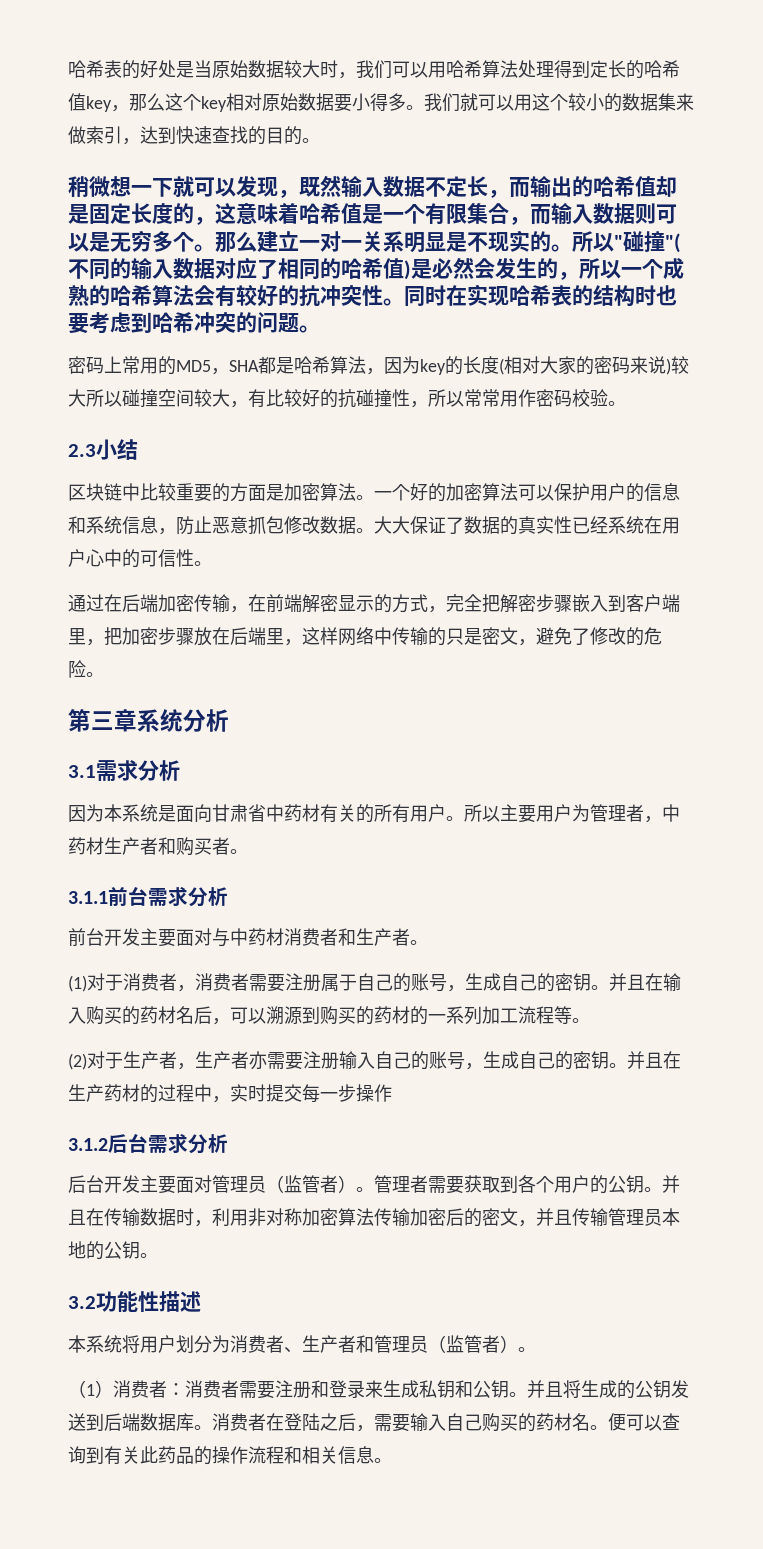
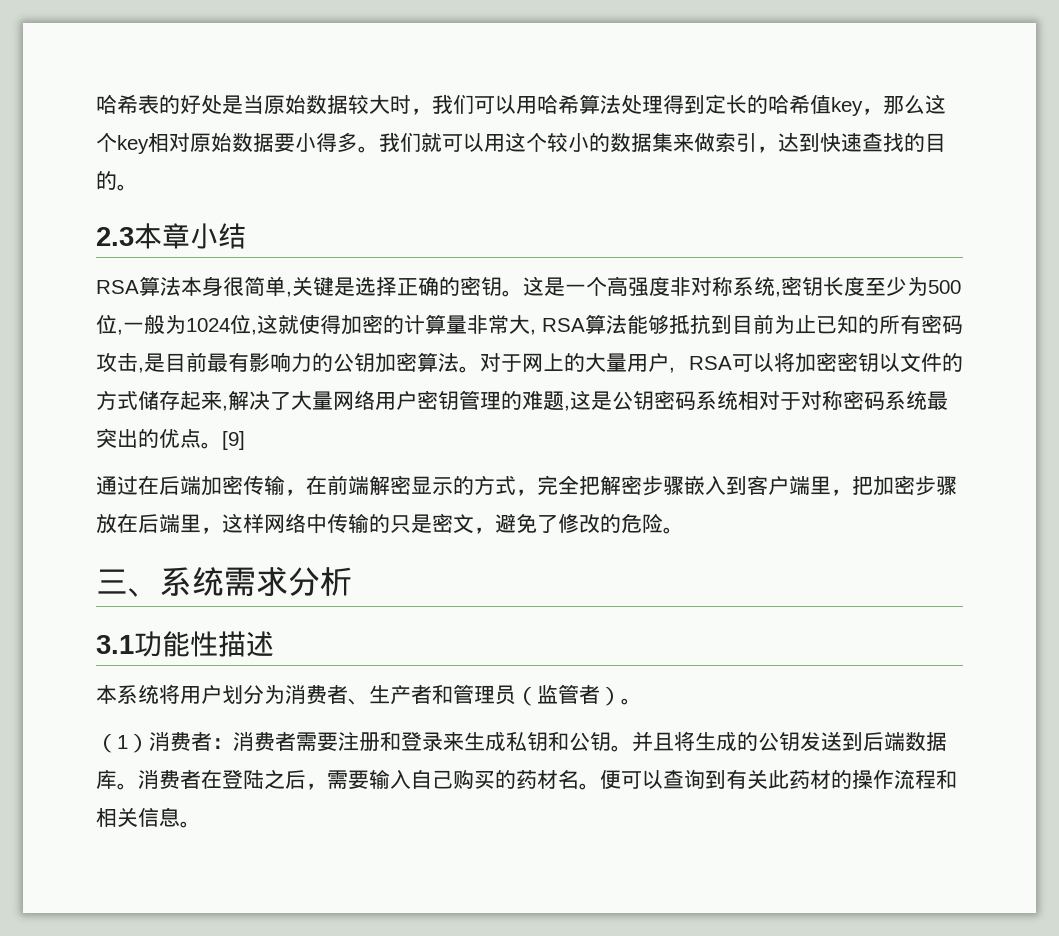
- 稍微想一下就可以发现，既然输入数据不定长，而输出的哈希值却是固定长度的，这意味着哈希值是一个有限集合，而输入数据则可以是无穷多个。那么建立一对一关系明显是不现实的。所以"碰撞"(不同的输入数据对应了相同的哈希值)是必然会发生的，所以一个成熟的哈希算法会有较好的抗冲突性。同时在实现哈希表的结构时也要考虑到哈希冲突的问题。
- 密码上常用的MD5，SHA都是哈希算法，因为key的长度(相对大家的密码来说)较大所以碰撞空间较大，有比较好的抗碰撞性，所以常常用作密码校验。
- 2.3小结
- 区块链中比较重要的方面是加密算法。一个好的加密算法可以保护用户的信息和系统信息，防止恶意抓包修改数据。大大保证了数据的真实性已经系统在用户心中的可信性。
+ 2.3本章小结
+ RSA算法本身很简单,关键是选择正确的密钥。这是一个高强度非对称系统,密钥长度至少为500位,一般为1024位,这就使得加密的计算量非常大, RSA算法能够抵抗到目前为止已知的所有密码攻击,是目前最有影响力的公钥加密算法。对于网上的大量用户, RSA可以将加密密钥以文件的方式储存起来,解决了大量网络用户密钥管理的难题,这是公钥密码系统相对于对称密码系统最突出的优点。[9]
- 第三章系统分析
- 3.1需求分析
- 因为本系统是面向甘肃省中药材有关的所有用户。所以主要用户为管理者，中药材生产者和购买者。
- 3.1.1前台需求分析
- 前台开发主要面对与中药材消费者和生产者。
- (1)对于消费者，消费者需要注册属于自己的账号，生成自己的密钥。并且在输入购买的药材名后，可以溯源到购买的药材的一系列加工流程等。
- (2)对于生产者，生产者亦需要注册输入自己的账号，生成自己的密钥。并且在生产药材的过程中，实时提交每一步操作
- 3.1.2后台需求分析
- 后台开发主要面对管理员（监管者）。管理者需要获取到各个用户的公钥。并且在传输数据时，利用非对称加密算法传输加密后的密文，并且传输管理员本地的公钥。
- 3.2功能性描述
+ 三、系统需求分析
+ 3.1功能性描述
- 便可以查询到有关此药品的操作流程和相关信息。
+ 便可以查询到有关此药材的操作流程和相关信息。

